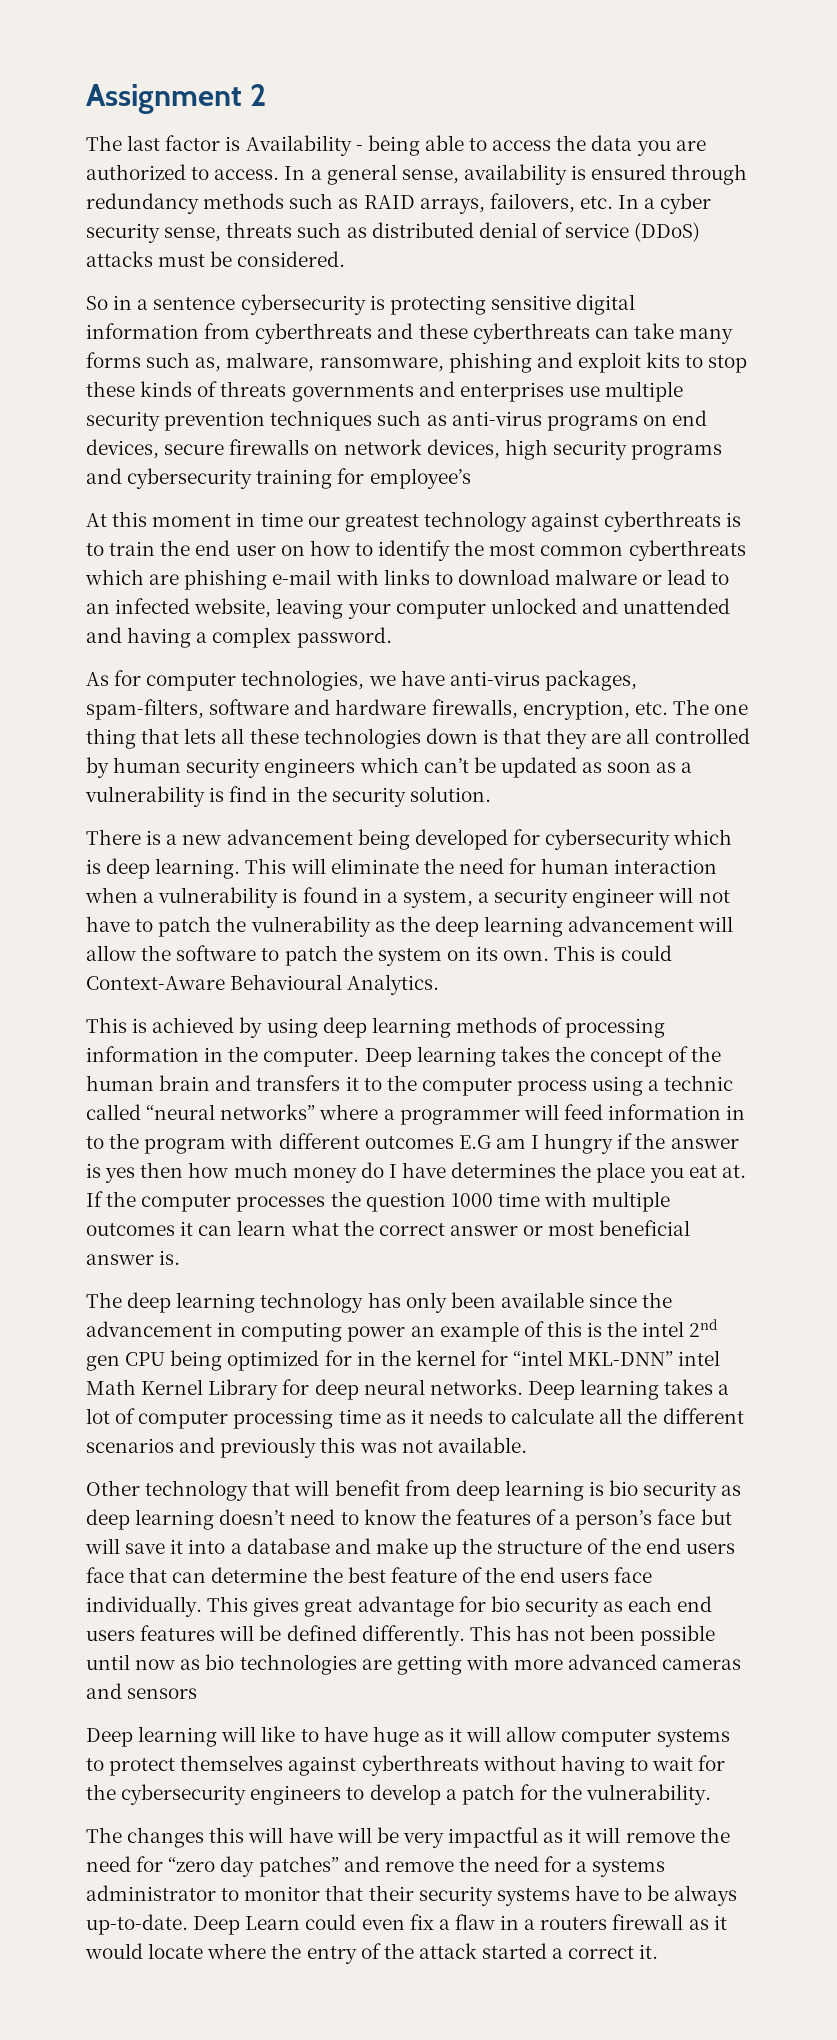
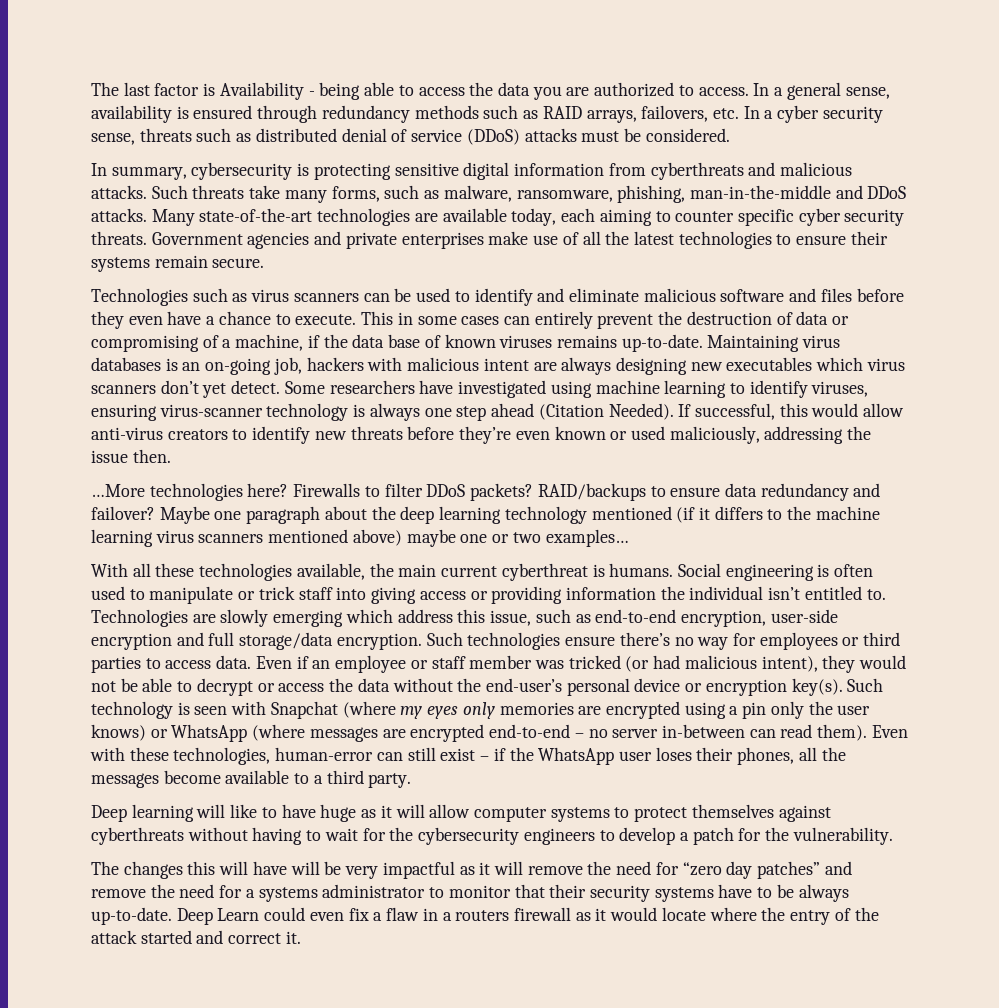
- Assignment 2
- So in a sentence cybersecurity is protecting sensitive digital information from cyberthreats and these cyberthreats can take many forms such as, malware, ransomware, phishing and exploit kits to stop these kinds of threats governments and enterprises use multiple security prevention techniques such as anti-virus programs on end devices, secure firewalls on network devices, high security programs and cybersecurity training for employee’s
- At this moment in time our greatest technology against cyberthreats is to train the end user on how to identify the most common cyberthreats which are phishing e-mail with links to download malware or lead to an infected website, leaving your computer unlocked and unattended and having a complex password.
- As for computer technologies, we have anti-virus packages, spam-filters, software and hardware firewalls, encryption, etc. The one thing that lets all these technologies down is that they are all controlled by human security engineers which can’t be updated as soon as a vulnerability is find in the security solution.
- There is a new advancement being developed for cybersecurity which is deep learning. This will eliminate the need for human interaction when a vulnerability is found in a system, a security engineer will not have to patch the vulnerability as the deep learning advancement will allow the software to patch the system on its own. This is could Context-Aware Behavioural Analytics.
- This is achieved by using deep learning methods of processing information in the computer. Deep learning takes the concept of the human brain and transfers it to the computer process using a technic called “neural networks” where a programmer will feed information in to the program with different outcomes E.G am I hungry if the answer is yes then how much money do I have determines the place you eat at. If the computer processes the question 1000 time with multiple outcomes it can learn what the correct answer or most beneficial answer is.
- The deep learning technology has only been available since the advancement in computing power an example of this is the intel 2nd gen CPU being optimized for in the kernel for “intel MKL-DNN” intel Math Kernel Library for deep neural networks. Deep learning takes a lot of computer processing time as it needs to calculate all the different scenarios and previously this was not available.
- Other technology that will benefit from deep learning is bio security as deep learning doesn’t need to know the features of a person’s face but will save it into a database and make up the structure of the end users face that can determine the best feature of the end users face individually. This gives great advantage for bio security as each end users features will be defined differently. This has not been possible until now as bio technologies are getting with more advanced cameras and sensors
+ In summary, cybersecurity is protecting sensitive digital information from cyberthreats and malicious attacks. Such threats take many forms, such as malware, ransomware, phishing, man-in-the-middle and DDoS attacks. Many state-of-the-art technologies are available today, each aiming to counter specific cyber security threats. Government agencies and private enterprises make use of all the latest technologies to ensure their systems remain secure.
+ Technologies such as virus scanners can be used to identify and eliminate malicious software and files before they even have a chance to execute. This in some cases can entirely prevent the destruction of data or compromising of a machine, if the data base of known viruses remains up-to-date. Maintaining virus databases is an on-going job, hackers with malicious intent are always designing new executables which virus scanners don’t yet detect. Some researchers have investigated using machine learning to identify viruses, ensuring virus-scanner technology is always one step ahead (Citation Needed). If successful, this would allow anti-virus creators to identify new threats before they’re even known or used maliciously, addressing the issue then.
+ …More technologies here? Firewalls to filter DDoS packets? RAID/backups to ensure data redundancy and failover? Maybe one paragraph about the deep learning technology mentioned (if it differs to the machine learning virus scanners mentioned above) maybe one or two examples…
+ With all these technologies available, the main current cyberthreat is humans. Social engineering is often used to manipulate or trick staff into giving access or providing information the individual isn’t entitled to. Technologies are slowly emerging which address this issue, such as end-to-end encryption, user-side encryption and full storage/data encryption. Such technologies ensure there’s no way for employees or third parties to access data. Even if an employee or staff member was tricked (or had malicious intent), they would not be able to decrypt or access the data without the end-user’s personal device or encryption key(s). Such technology is seen with Snapchat (where my eyes only memories are encrypted using a pin only the user knows) or WhatsApp (where messages are encrypted end-to-end – no server in-between can read them). Even with these technologies, human-error can still exist – if the WhatsApp user loses their phones, all the messages become available to a third party.
- Deep Learn could even fix a flaw in a routers firewall as it would locate where the entry of the attack started a correct it.
+ Deep Learn could even fix a flaw in a routers firewall as it would locate where the entry of the attack started and correct it.

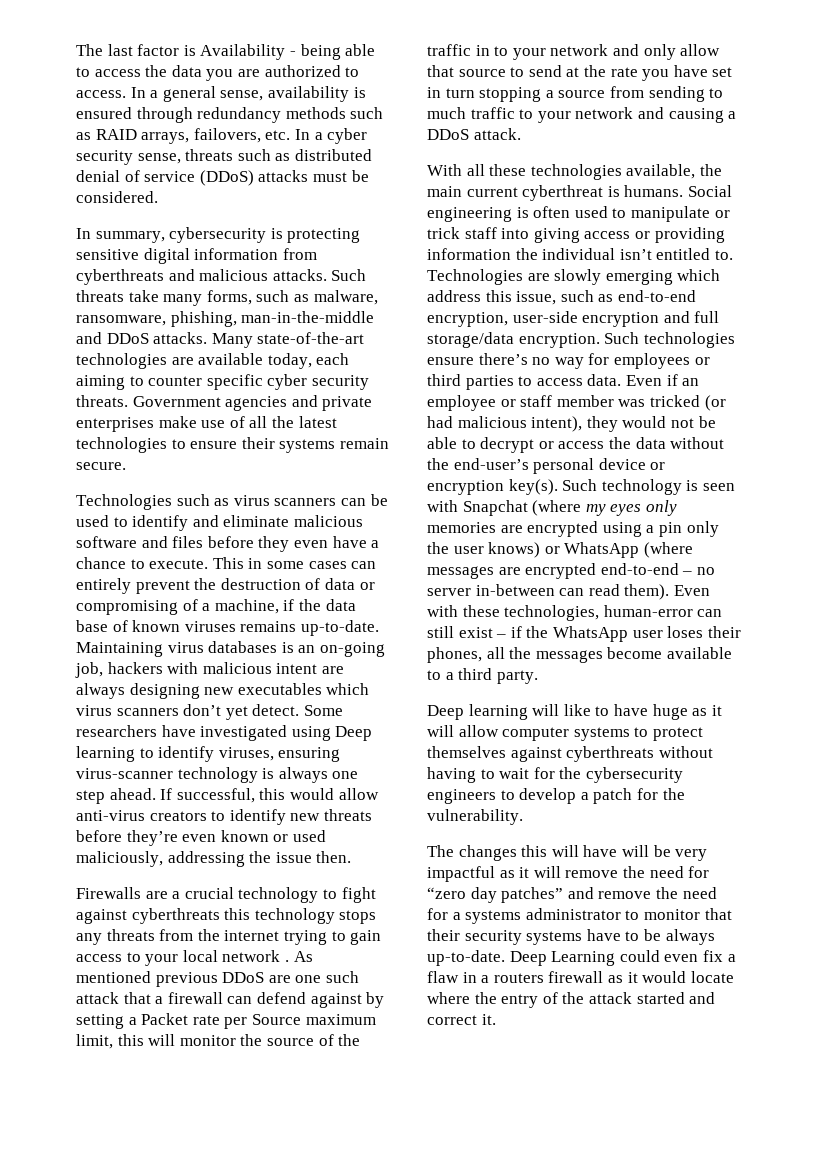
- Some researchers have investigated using machine learning to identify viruses, ensuring virus-scanner technology is always one step ahead (Citation Needed).
+ Some researchers have investigated using Deep learning to identify viruses, ensuring virus-scanner technology is always one step ahead.
- …More technologies here? Firewalls to filter DDoS packets? RAID/backups to ensure data redundancy and failover? Maybe one paragraph about the deep learning technology mentioned (if it differs to the machine learning virus scanners mentioned above) maybe one or two examples…
+ Firewalls are a crucial technology to fight against cyberthreats this technology stops any threats from the internet trying to gain access to your local network . As mentioned previous DDoS are one such attack that a firewall can defend against by setting a Packet rate per Source maximum limit, this will monitor the source of the traffic in to your network and only allow that source to send at the rate you have set in turn stopping a source from sending to much traffic to your network and causing a DDoS attack.
- Deep Learn could even fix a flaw in a routers firewall as it would locate where the entry of the attack started and correct it.
+ Deep Learning could even fix a flaw in a routers firewall as it would locate where the entry of the attack started and correct it.

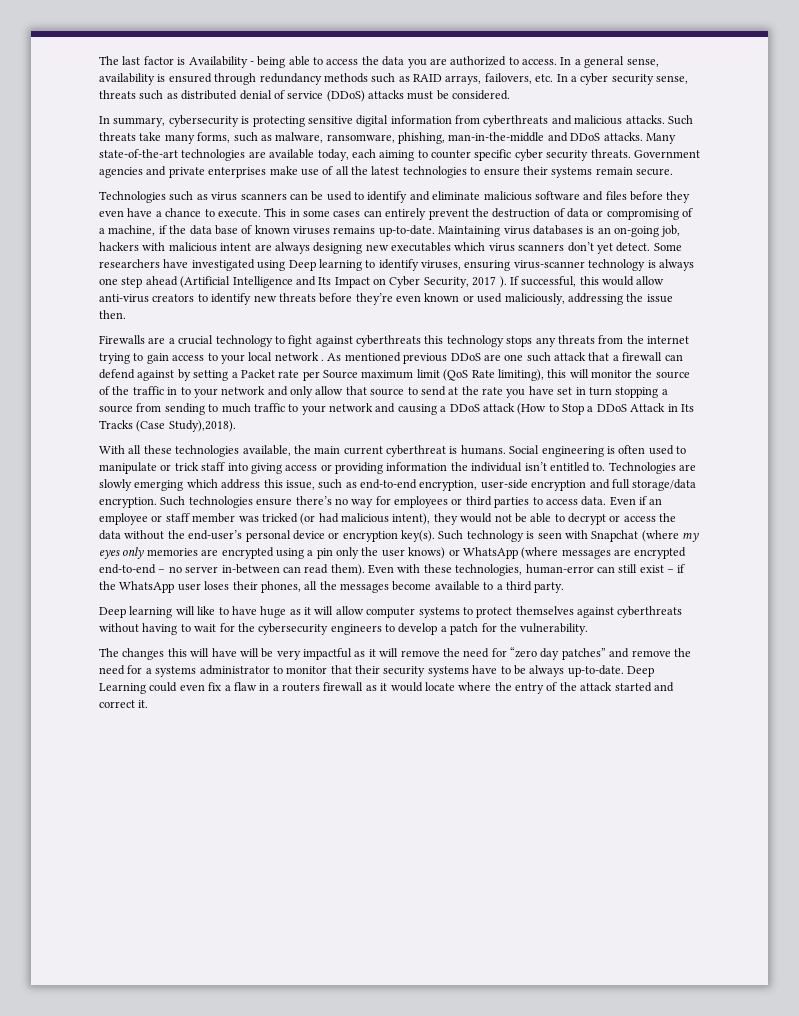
- Some researchers have investigated using Deep learning to identify viruses, ensuring virus-scanner technology is always one step ahead.
+ Some researchers have investigated using Deep learning to identify viruses, ensuring virus-scanner technology is always one step ahead (Artificial Intelligence and Its Impact on Cyber Security, 2017 ).
- As mentioned previous DDoS are one such attack that a firewall can defend against by setting a Packet rate per Source maximum limit, this will monitor the source of the traffic in to your network and only allow that source to send at the rate you have set in turn stopping a source from sending to much traffic to your network and causing a DDoS attack.
+ As mentioned previous DDoS are one such attack that a firewall can defend against by setting a Packet rate per Source maximum limit (QoS Rate limiting), this will monitor the source of the traffic in to your network and only allow that source to send at the rate you have set in turn stopping a source from sending to much traffic to your network and causing a DDoS attack (How to Stop a DDoS Attack in Its Tracks (Case Study),2018).

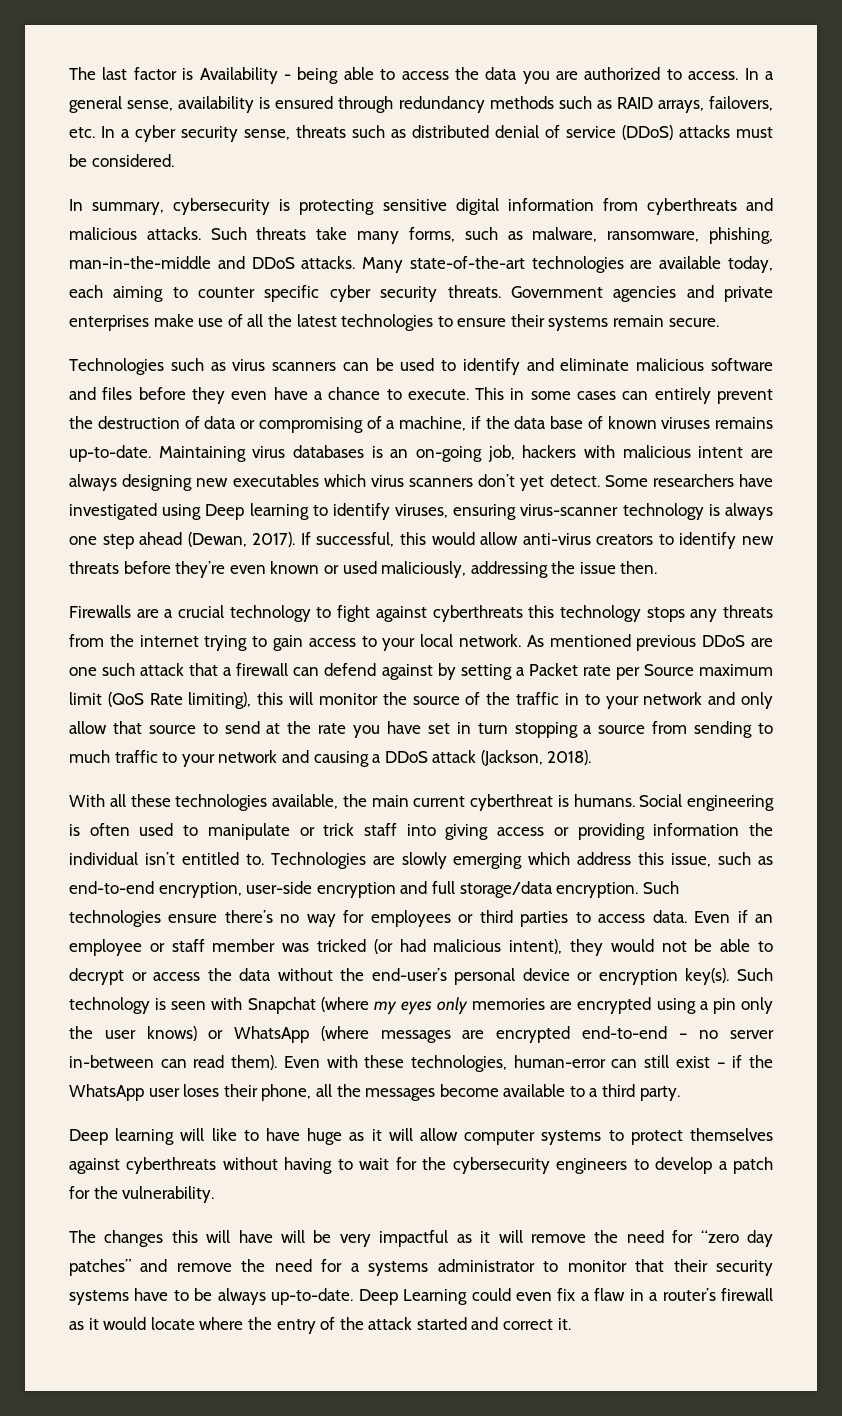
- Some researchers have investigated using Deep learning to identify viruses, ensuring virus-scanner technology is always one step ahead (Artificial Intelligence and Its Impact on Cyber Security, 2017 ).
+ Some researchers have investigated using Deep learning to identify viruses, ensuring virus-scanner technology is always one step ahead (Dewan, 2017).
- Firewalls are a crucial technology to fight against cyberthreats this technology stops any threats from the internet trying to gain access to your local network .
+ Firewalls are a crucial technology to fight against cyberthreats this technology stops any threats from the internet trying to gain access to your local network.
- As mentioned previous DDoS are one such attack that a firewall can defend against by setting a Packet rate per Source maximum limit (QoS Rate limiting), this will monitor the source of the traffic in to your network and only allow that source to send at the rate you have set in turn stopping a source from sending to much traffic to your network and causing a DDoS attack (How to Stop a DDoS Attack in Its Tracks (Case Study),2018).
+ As mentioned previous DDoS are one such attack that a firewall can defend against by setting a Packet rate per Source maximum limit (QoS Rate limiting), this will monitor the source of the traffic in to your network and only allow that source to send at the rate you have set in turn stopping a source from sending to much traffic to your network and causing a DDoS attack (Jackson, 2018).
- Even with these technologies, human-error can still exist – if the WhatsApp user loses their phones, all the messages become available to a third party.
+ Even with these technologies, human-error can still exist – if the WhatsApp user loses their phone, all the messages become available to a third party.
- Deep Learning could even fix a flaw in a routers firewall as it would locate where the entry of the attack started and correct it.
+ Deep Learning could even fix a flaw in a router’s firewall as it would locate where the entry of the attack started and correct it.

